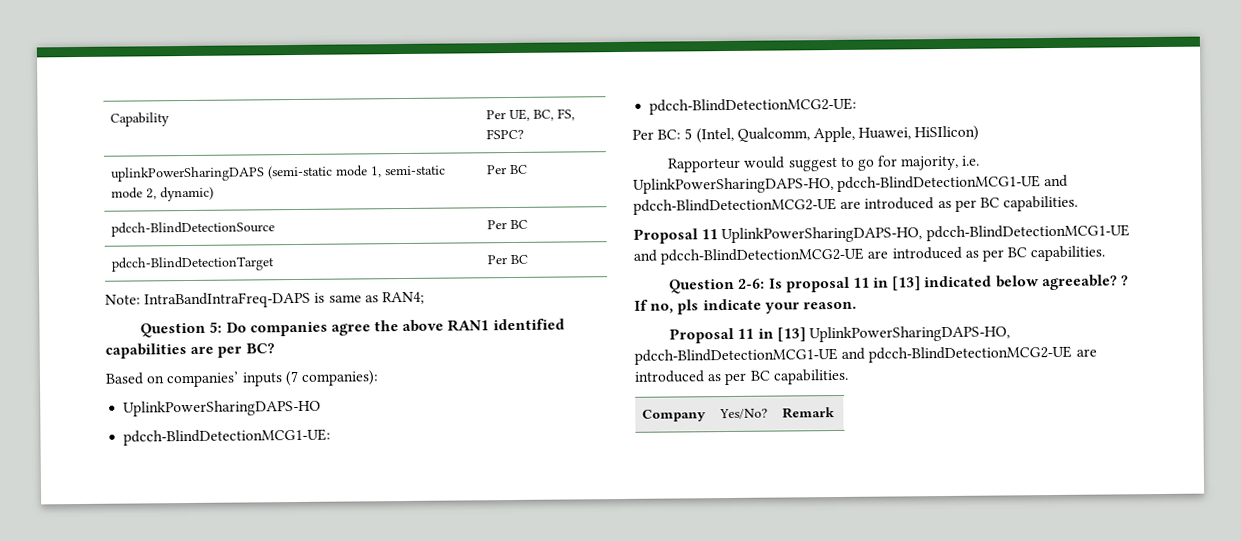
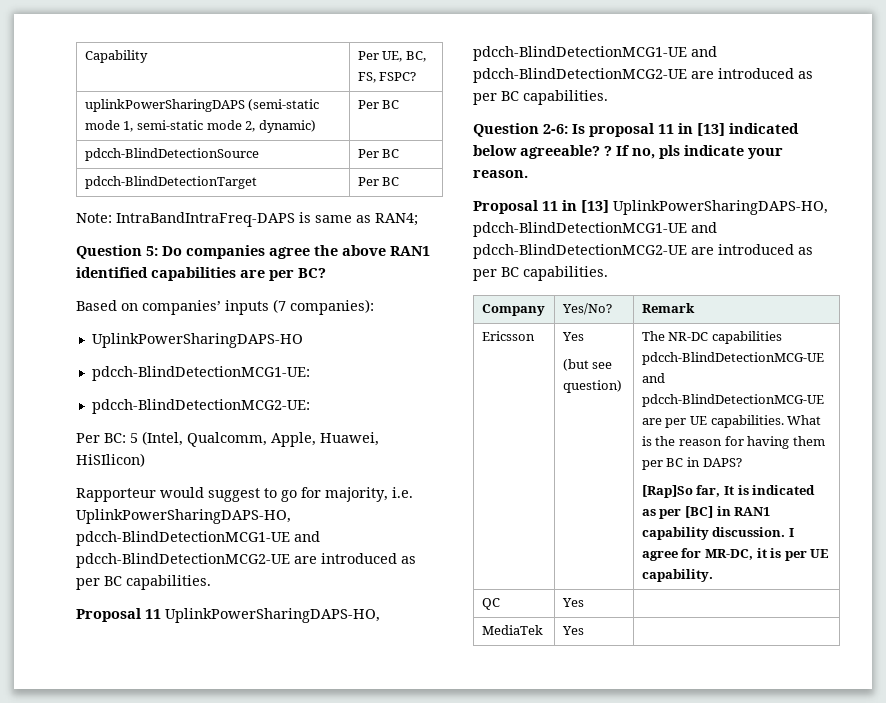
+ Ericsson | Yes
+ (but see question) | The NR-DC capabilities pdcch-BlindDetectionMCG-UE and pdcch-BlindDetectionMCG-UE are per UE capabilities. What is the reason for having them per BC in DAPS?
+ [Rap]So far, It is indicated as per [BC] in RAN1 capability discussion. I agree for MR-DC, it is per UE capability.
+ QC | Yes |
+ MediaTek | Yes |

